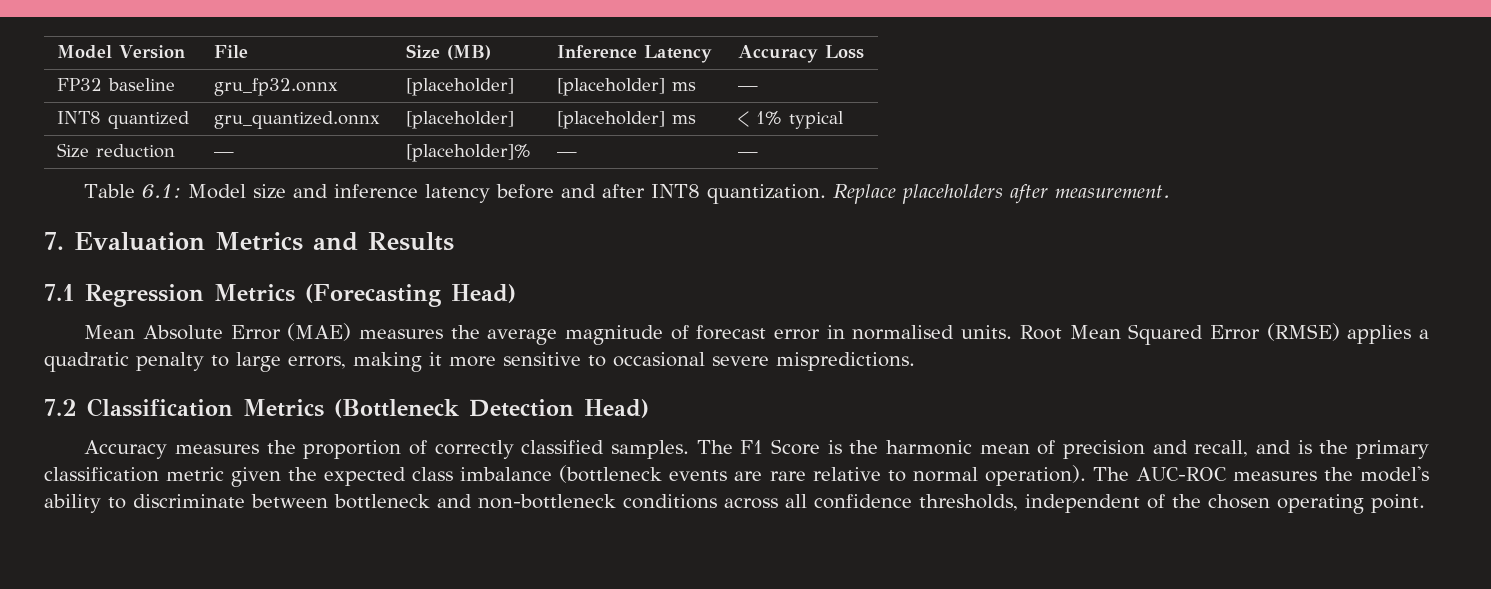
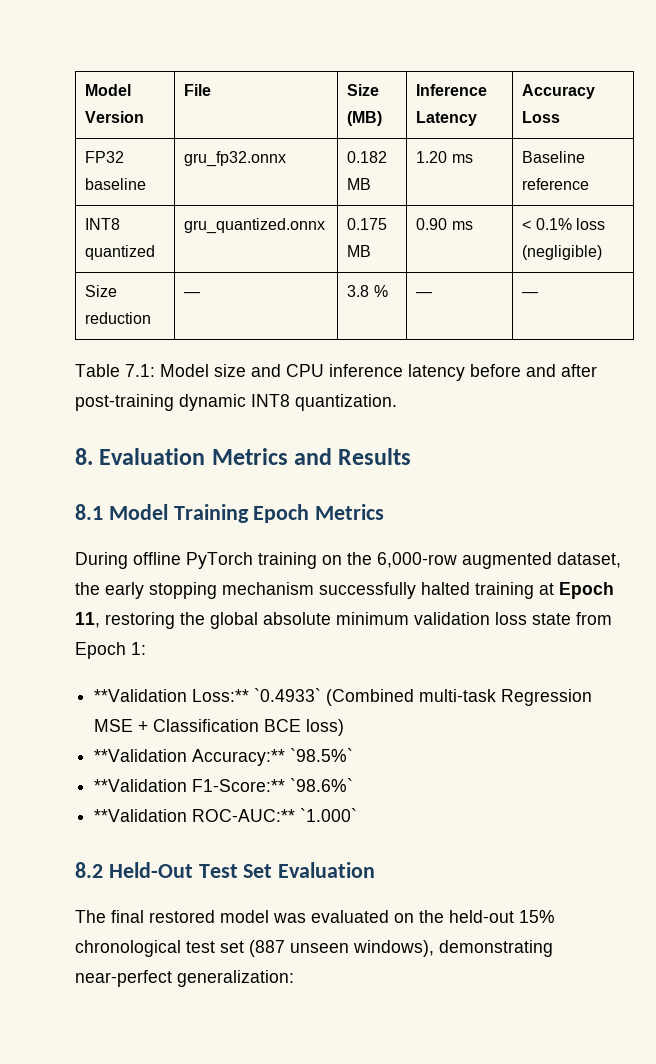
- FP32 baseline | gru_fp32.onnx | [placeholder] | [placeholder] ms | —
+ FP32 baseline | gru_fp32.onnx | 0.182 MB | 1.20 ms | Baseline reference
- INT8 quantized | gru_quantized.onnx | [placeholder] | [placeholder] ms | < 1% typical
+ INT8 quantized | gru_quantized.onnx | 0.175 MB | 0.90 ms | < 0.1% loss (negligible)
- Size reduction | — | [placeholder]% | — | —
+ Size reduction | — | 3.8 % | — | —
- Table 6.1: Model size and inference latency before and after INT8 quantization. Replace placeholders after measurement.
- 7. Evaluation Metrics and Results
+ Table 7.1: Model size and CPU inference latency before and after post-training dynamic INT8 quantization.
+ 8. Evaluation Metrics and Results
- 7.1 Regression Metrics (Forecasting Head)
- Mean Absolute Error (MAE) measures the average magnitude of forecast error in normalised units. Root Mean Squared Error (RMSE) applies a quadratic penalty to large errors, making it more sensitive to occasional severe mispredictions.
- 7.2 Classification Metrics (Bottleneck Detection Head)
- Accuracy measures the proportion of correctly classified samples. The F1 Score is the harmonic mean of precision and recall, and is the primary classification metric given the expected class imbalance (bottleneck events are rare relative to normal operation). The AUC-ROC measures the model's ability to discriminate between bottleneck and non-bottleneck conditions across all confidence thresholds, independent of the chosen operating point.
+ 8.1 Model Training Epoch Metrics
+ During offline PyTorch training on the 6,000-row augmented dataset, the early stopping mechanism successfully halted training at Epoch 11, restoring the global absolute minimum validation loss state from Epoch 1:
+ **Validation Loss:** `0.4933` (Combined multi-task Regression MSE + Classification BCE loss)
+ **Validation Accuracy:** `98.5%`
+ **Validation F1-Score:** `98.6%`
+ **Validation ROC-AUC:** `1.000`
+ 8.2 Held-Out Test Set Evaluation
+ The final restored model was evaluated on the held-out 15% chronological test set (887 unseen windows), demonstrating near-perfect generalization:

